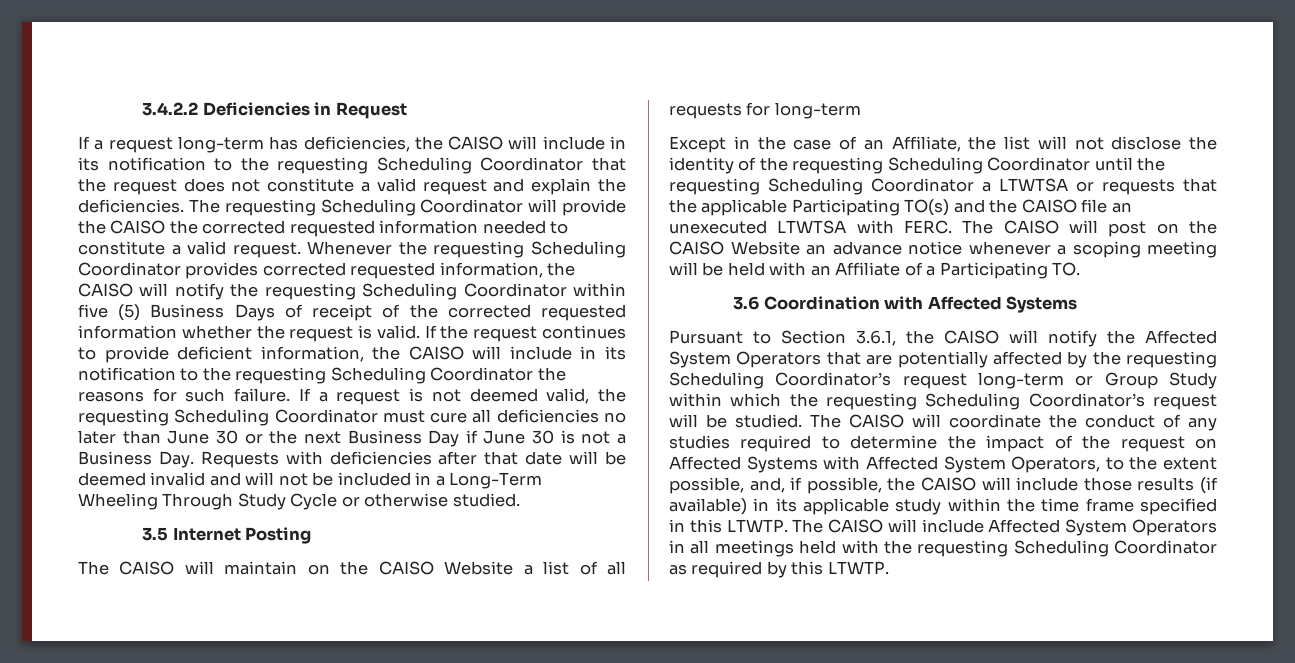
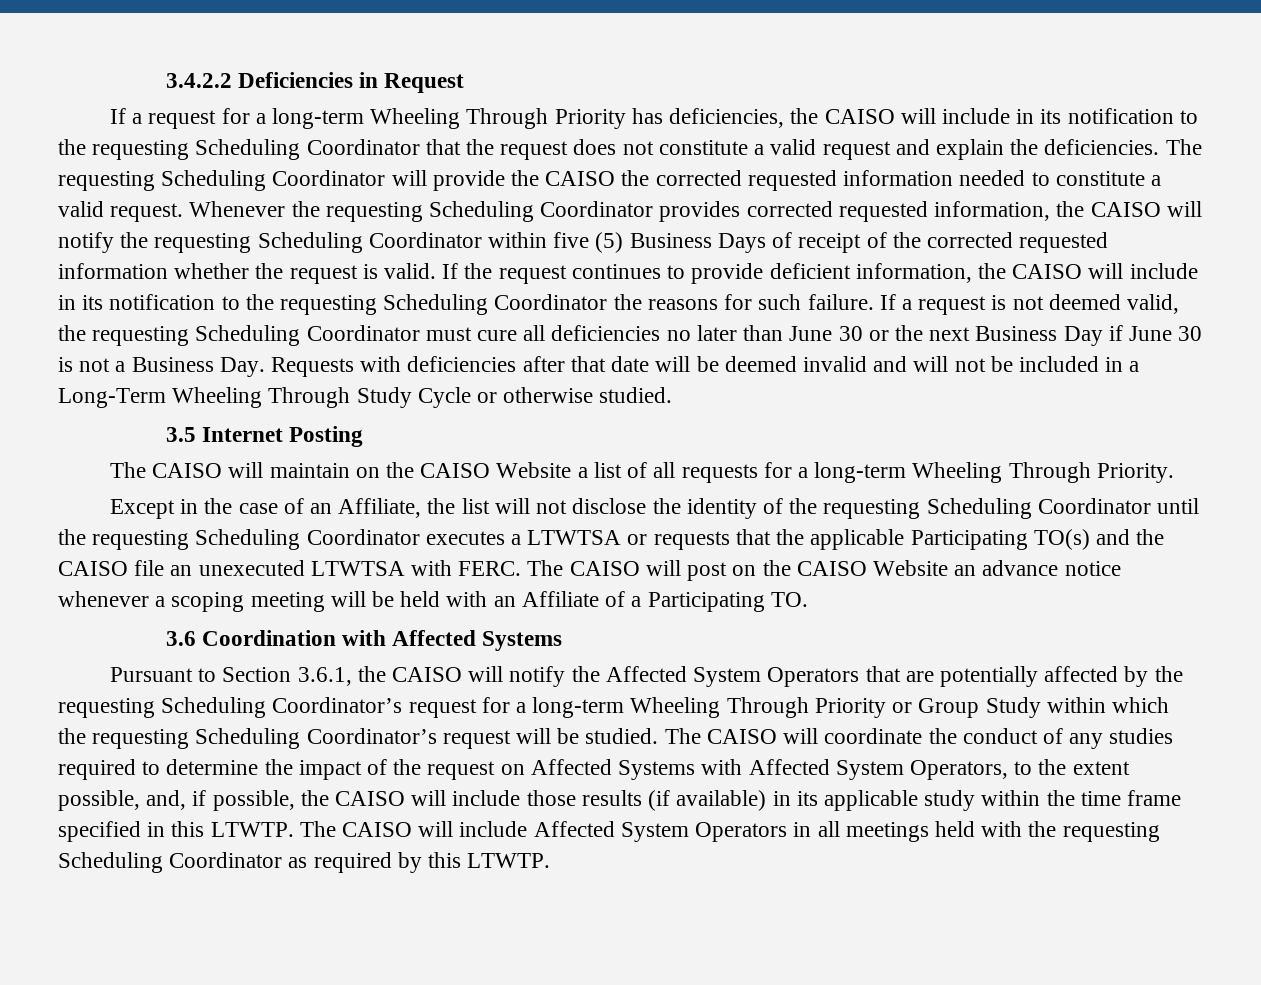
- If a request long-term has deficiencies, the CAISO will include in its notification to the requesting Scheduling Coordinator that the request does not constitute a valid request and explain the deficiencies.
+ If a request for a long-term Wheeling Through Priority has deficiencies, the CAISO will include in its notification to the requesting Scheduling Coordinator that the request does not constitute a valid request and explain the deficiencies.
- The CAISO will maintain on the CAISO Website a list of all requests for long-term
+ The CAISO will maintain on the CAISO Website a list of all requests for a long-term Wheeling Through Priority.
- Except in the case of an Affiliate, the list will not disclose the identity of the requesting Scheduling Coordinator until the requesting Scheduling Coordinator a LTWTSA or requests that the applicable Participating TO(s) and the CAISO file an unexecuted LTWTSA with FERC.
+ Except in the case of an Affiliate, the list will not disclose the identity of the requesting Scheduling Coordinator until the requesting Scheduling Coordinator executes a LTWTSA or requests that the applicable Participating TO(s) and the CAISO file an unexecuted LTWTSA with FERC.
- Pursuant to Section 3.6.1, the CAISO will notify the Affected System Operators that are potentially affected by the requesting Scheduling Coordinator’s request long-term or Group Study within which the requesting Scheduling Coordinator’s request will be studied.
+ Pursuant to Section 3.6.1, the CAISO will notify the Affected System Operators that are potentially affected by the requesting Scheduling Coordinator’s request for a long-term Wheeling Through Priority or Group Study within which the requesting Scheduling Coordinator’s request will be studied.

